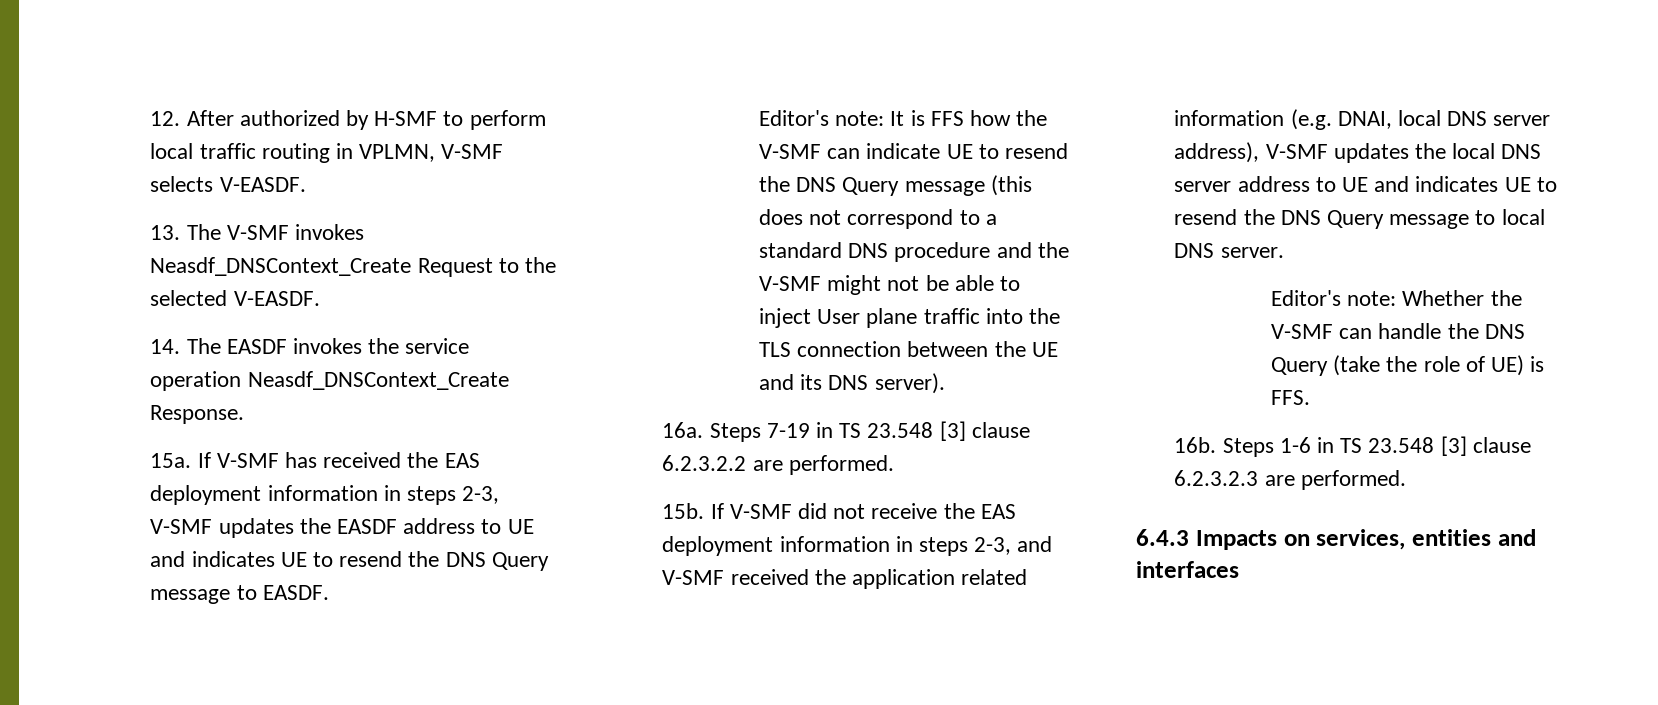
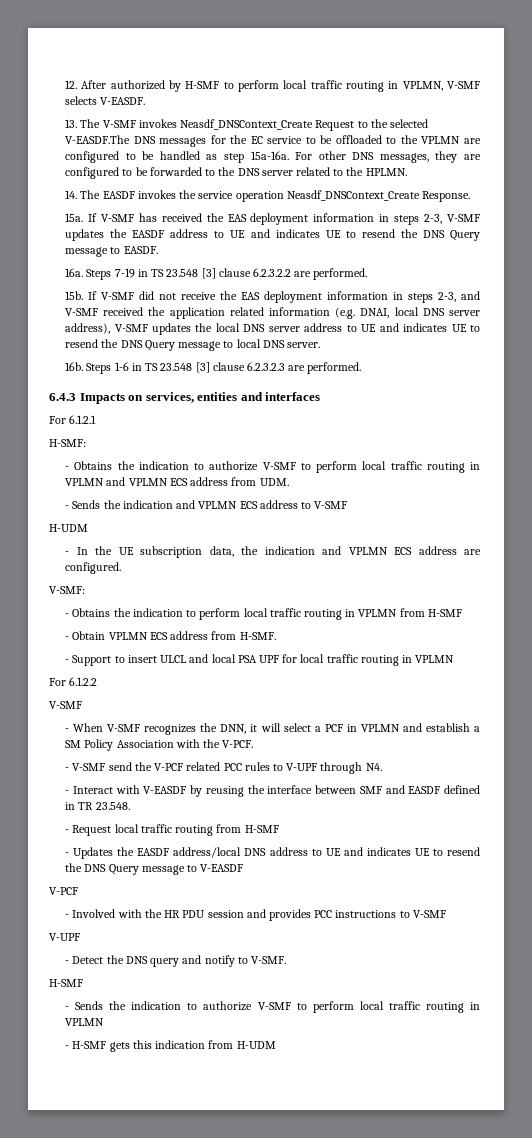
- 13. The V-SMF invokes Neasdf_DNSContext_Create Request to the selected V-EASDF.
+ 13. The V-SMF invokes Neasdf_DNSContext_Create Request to the selected V-EASDF.The DNS messages for the EC service to be offloaded to the VPLMN are configured to be handled as step 15a-16a. For other DNS messages, they are configured to be forwarded to the DNS server related to the HPLMN.
- Editor's note: It is FFS how the V-SMF can indicate UE to resend the DNS Query message (this does not correspond to a standard DNS procedure and the V-SMF might not be able to inject User plane traffic into the TLS connection between the UE and its DNS server).
- Editor's note: Whether the V-SMF can handle the DNS Query (take the role of UE) is FFS.
+ For 6.1.2.1
+ H-SMF:
+ - Obtains the indication to authorize V-SMF to perform local traffic routing in VPLMN and VPLMN ECS address from UDM.
+ - Sends the indication and VPLMN ECS address to V-SMF
+ H-UDM
+ - In the UE subscription data, the indication and VPLMN ECS address are configured.
+ V-SMF:
+ - Obtains the indication to perform local traffic routing in VPLMN from H-SMF
+ - Obtain VPLMN ECS address from H-SMF.
+ - Support to insert ULCL and local PSA UPF for local traffic routing in VPLMN
+ For 6.1.2.2
+ V-SMF
+ - When V-SMF recognizes the DNN, it will select a PCF in VPLMN and establish a SM Policy Association with the V-PCF.
+ - V-SMF send the V-PCF related PCC rules to V-UPF through N4.
+ - Interact with V-EASDF by reusing the interface between SMF and EASDF defined in TR 23.548.
+ - Request local traffic routing from H-SMF
+ - Updates the EASDF address/local DNS address to UE and indicates UE to resend the DNS Query message to V-EASDF
+ V-PCF
+ - Involved with the HR PDU session and provides PCC instructions to V-SMF
+ V-UPF
+ - Detect the DNS query and notify to V-SMF.
+ H-SMF
+ - Sends the indication to authorize V-SMF to perform local traffic routing in VPLMN
+ - H-SMF gets this indication from H-UDM

